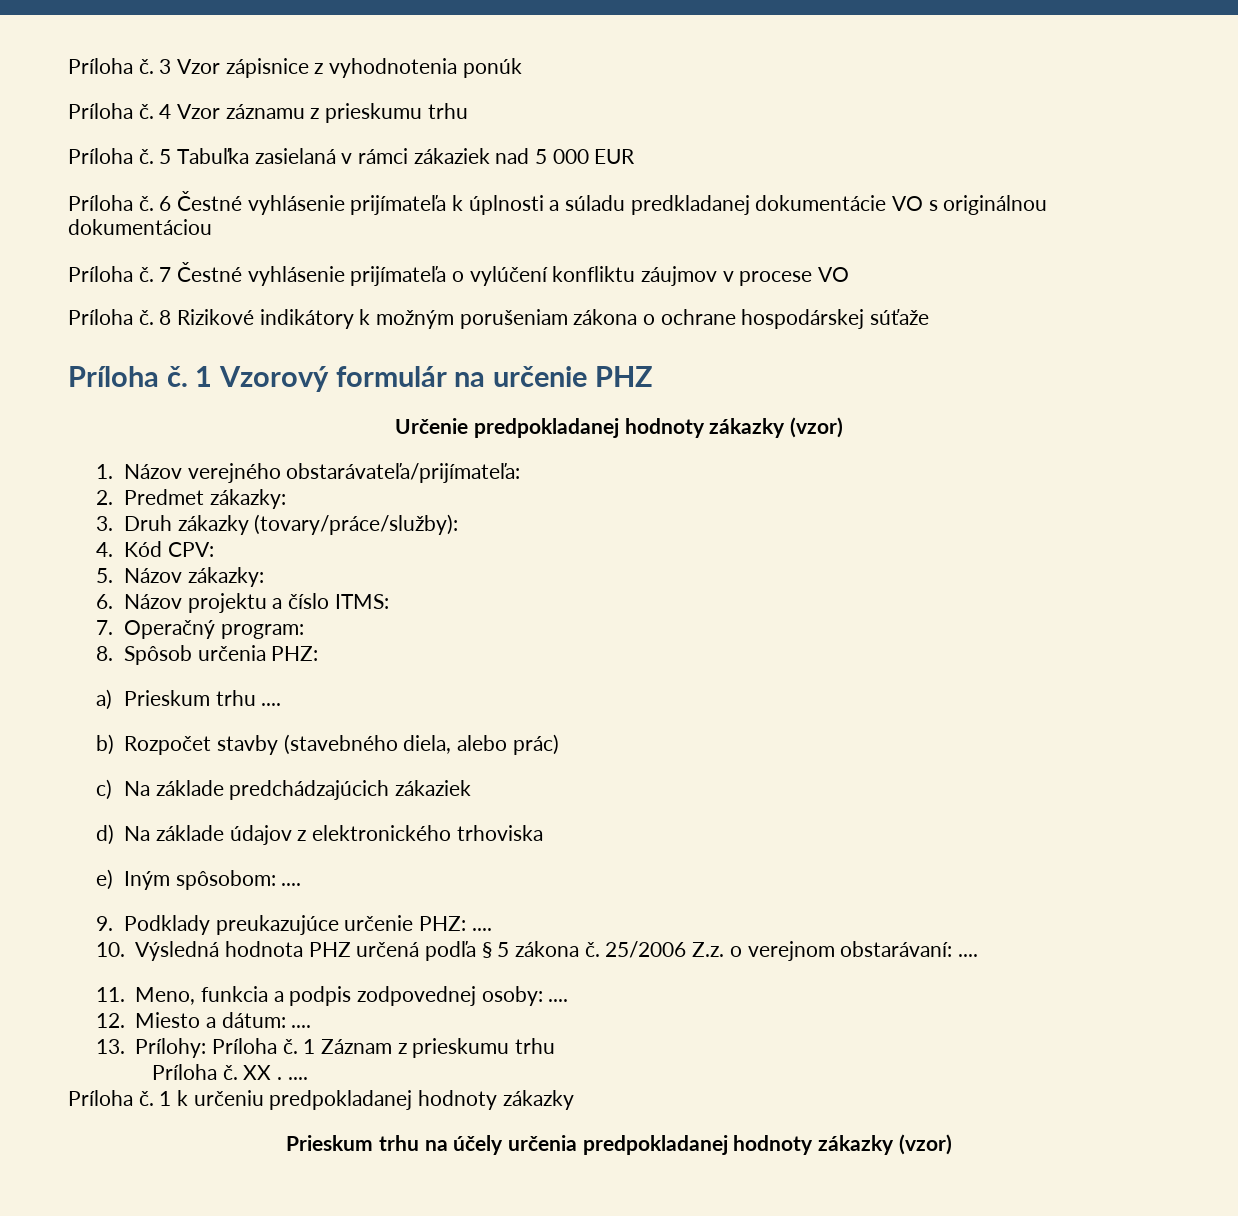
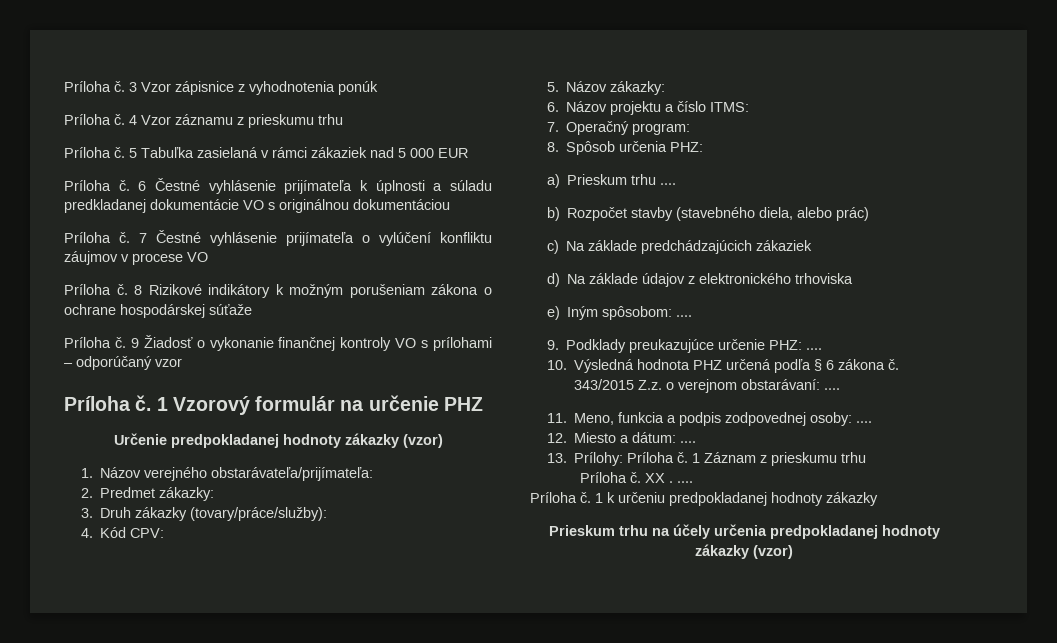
+ Príloha č. 9 Žiadosť o vykonanie finančnej kontroly VO s prílohami – odporúčaný vzor
- 10. Výsledná hodnota PHZ určená podľa § 5 zákona č.
+ 10. Výsledná hodnota PHZ určená podľa § 6 zákona č.
- 25/2006 Z.z. o verejnom obstarávaní: ....
+ 343/2015 Z.z. o verejnom obstarávaní: ....

